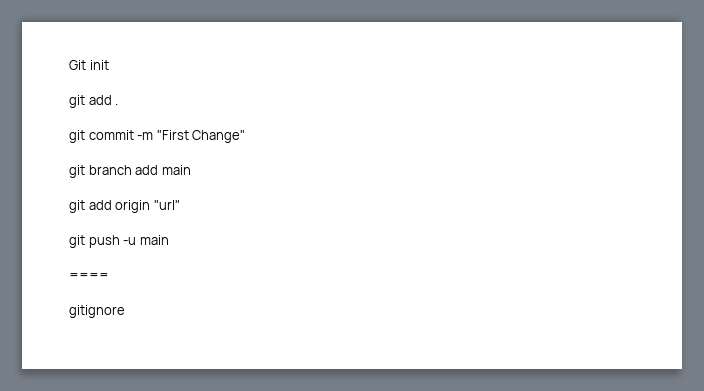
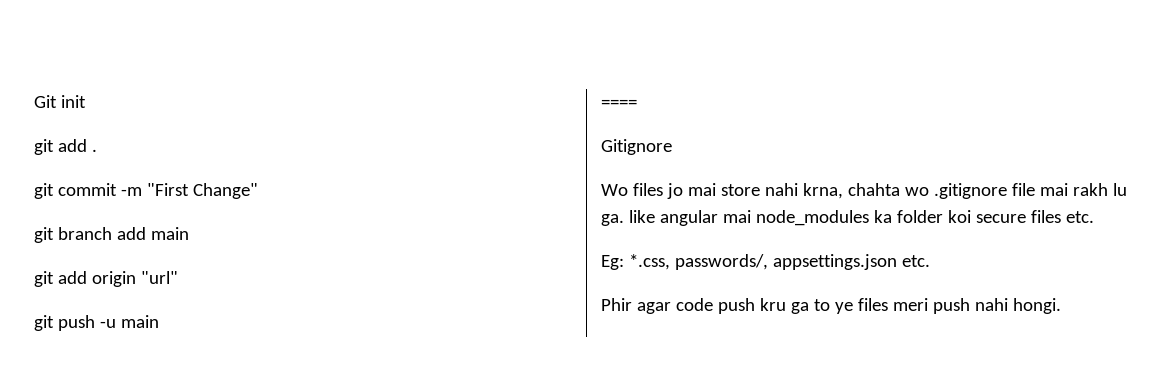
- gitignore
+ Gitignore
+ Wo files jo mai store nahi krna, chahta wo .gitignore file mai rakh lu ga. like angular mai node_modules ka folder koi secure files etc.
+ Eg: *.css, passwords/, appsettings.json etc.
+ Phir agar code push kru ga to ye files meri push nahi hongi.

